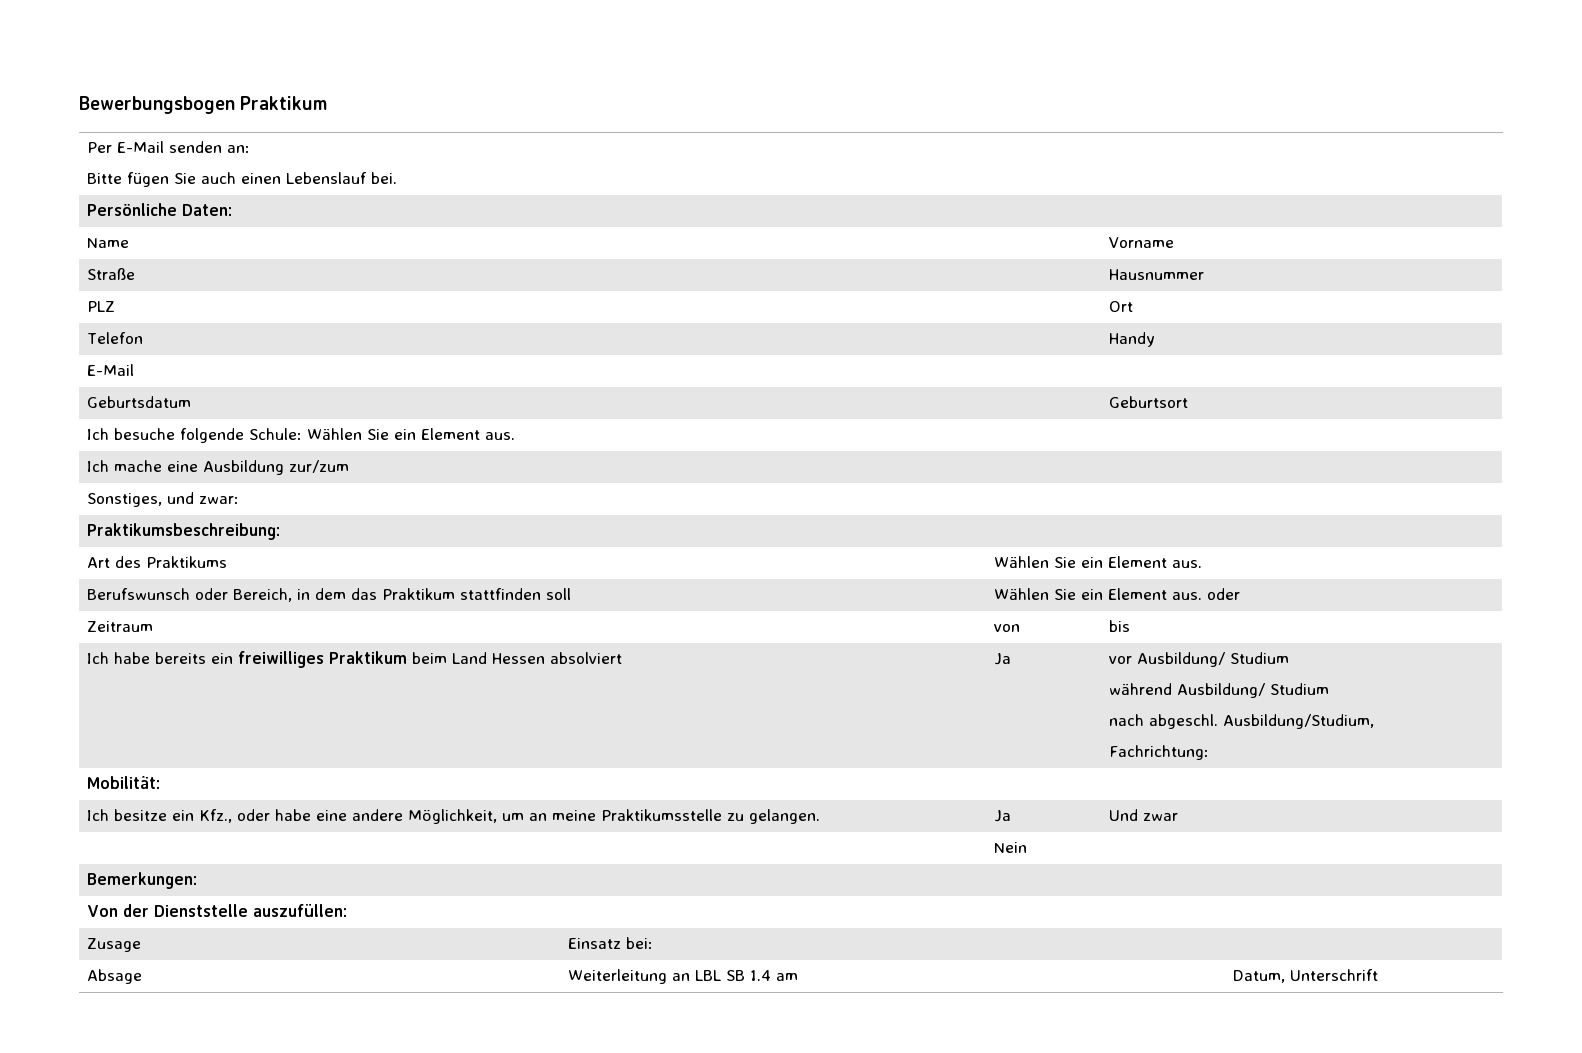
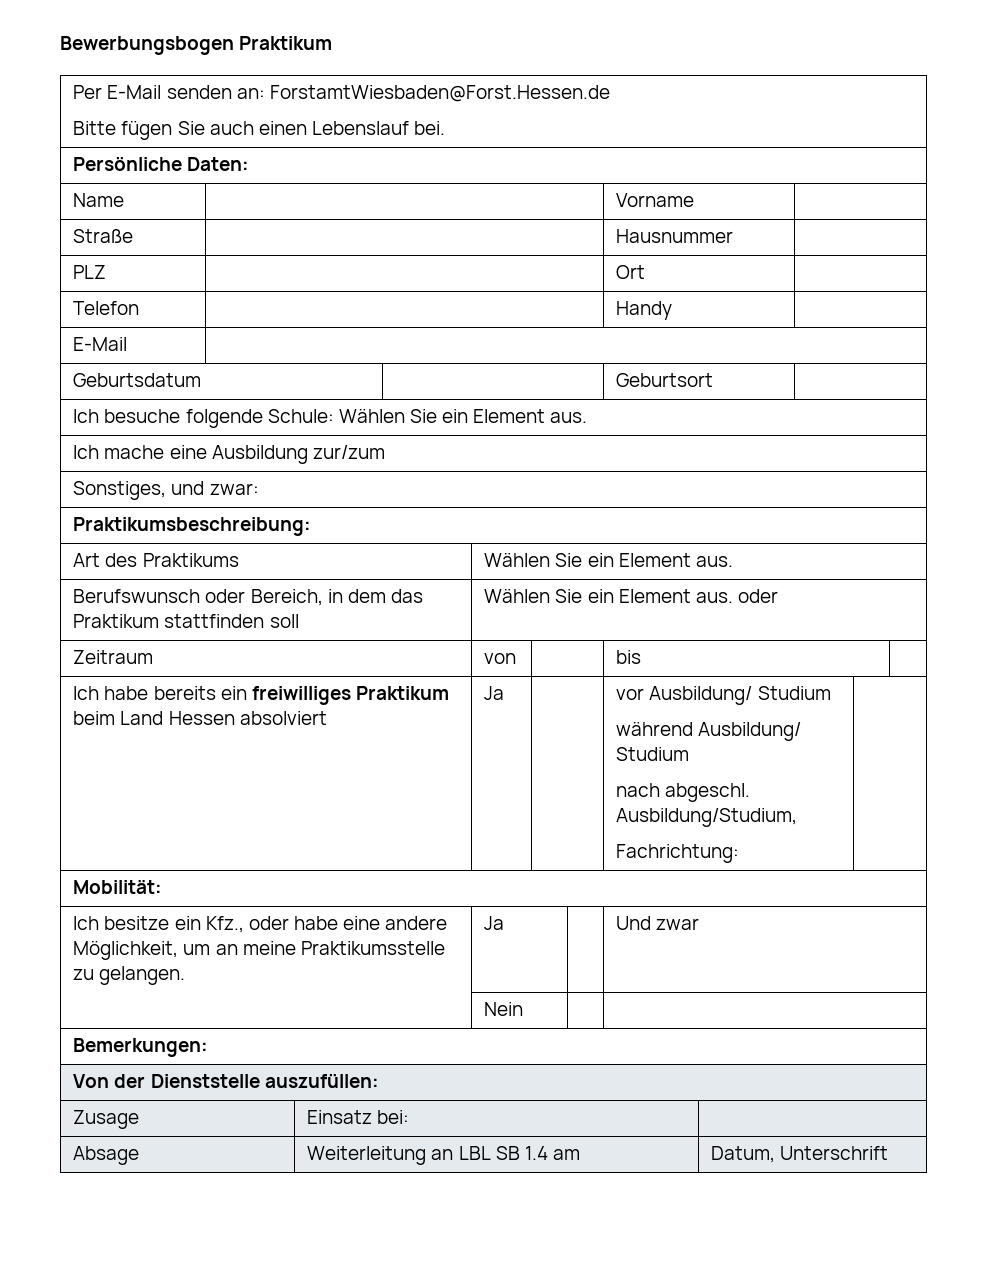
- Per E-Mail senden an:
+ Per E-Mail senden an: ForstamtWiesbaden@Forst.Hessen.de

